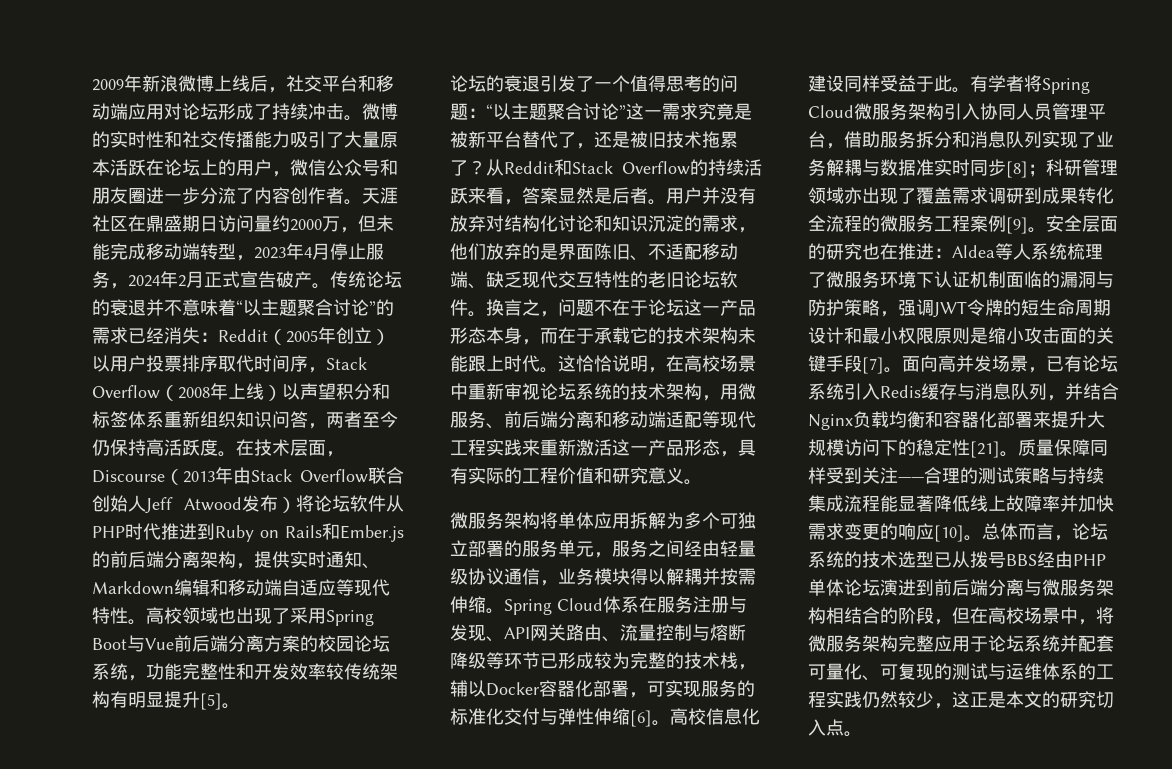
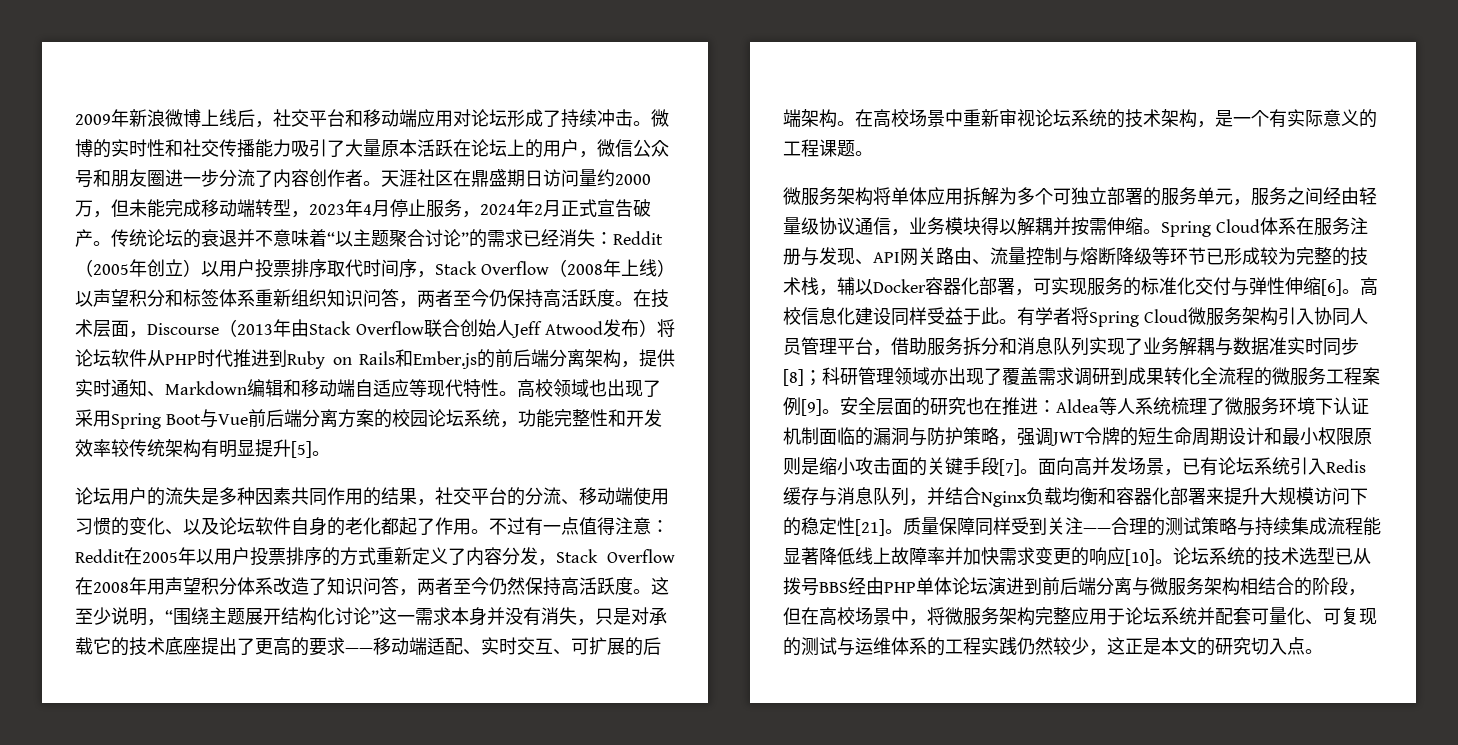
- 论坛的衰退引发了一个值得思考的问题：“以主题聚合讨论”这一需求究竟是被新平台替代了，还是被旧技术拖累了？从Reddit和Stack Overflow的持续活跃来看，答案显然是后者。用户并没有放弃对结构化讨论和知识沉淀的需求，他们放弃的是界面陈旧、不适配移动端、缺乏现代交互特性的老旧论坛软件。换言之，问题不在于论坛这一产品形态本身，而在于承载它的技术架构未能跟上时代。这恰恰说明，在高校场景中重新审视论坛系统的技术架构，用微服务、前后端分离和移动端适配等现代工程实践来重新激活这一产品形态，具有实际的工程价值和研究意义。
+ 论坛用户的流失是多种因素共同作用的结果，社交平台的分流、移动端使用习惯的变化、以及论坛软件自身的老化都起了作用。不过有一点值得注意：Reddit在2005年以用户投票排序的方式重新定义了内容分发，Stack Overflow在2008年用声望积分体系改造了知识问答，两者至今仍然保持高活跃度。这至少说明，“围绕主题展开结构化讨论”这一需求本身并没有消失，只是对承载它的技术底座提出了更高的要求——移动端适配、实时交互、可扩展的后端架构。在高校场景中重新审视论坛系统的技术架构，是一个有实际意义的工程课题。
- 总体而言，论坛系统的技术选型已从拨号BBS经由PHP单体论坛演进到前后端分离与微服务架构相结合的阶段，但在高校场景中，将微服务架构完整应用于论坛系统并配套可量化、可复现的测试与运维体系的工程实践仍然较少，这正是本文的研究切入点。
+ 论坛系统的技术选型已从拨号BBS经由PHP单体论坛演进到前后端分离与微服务架构相结合的阶段，但在高校场景中，将微服务架构完整应用于论坛系统并配套可量化、可复现的测试与运维体系的工程实践仍然较少，这正是本文的研究切入点。

